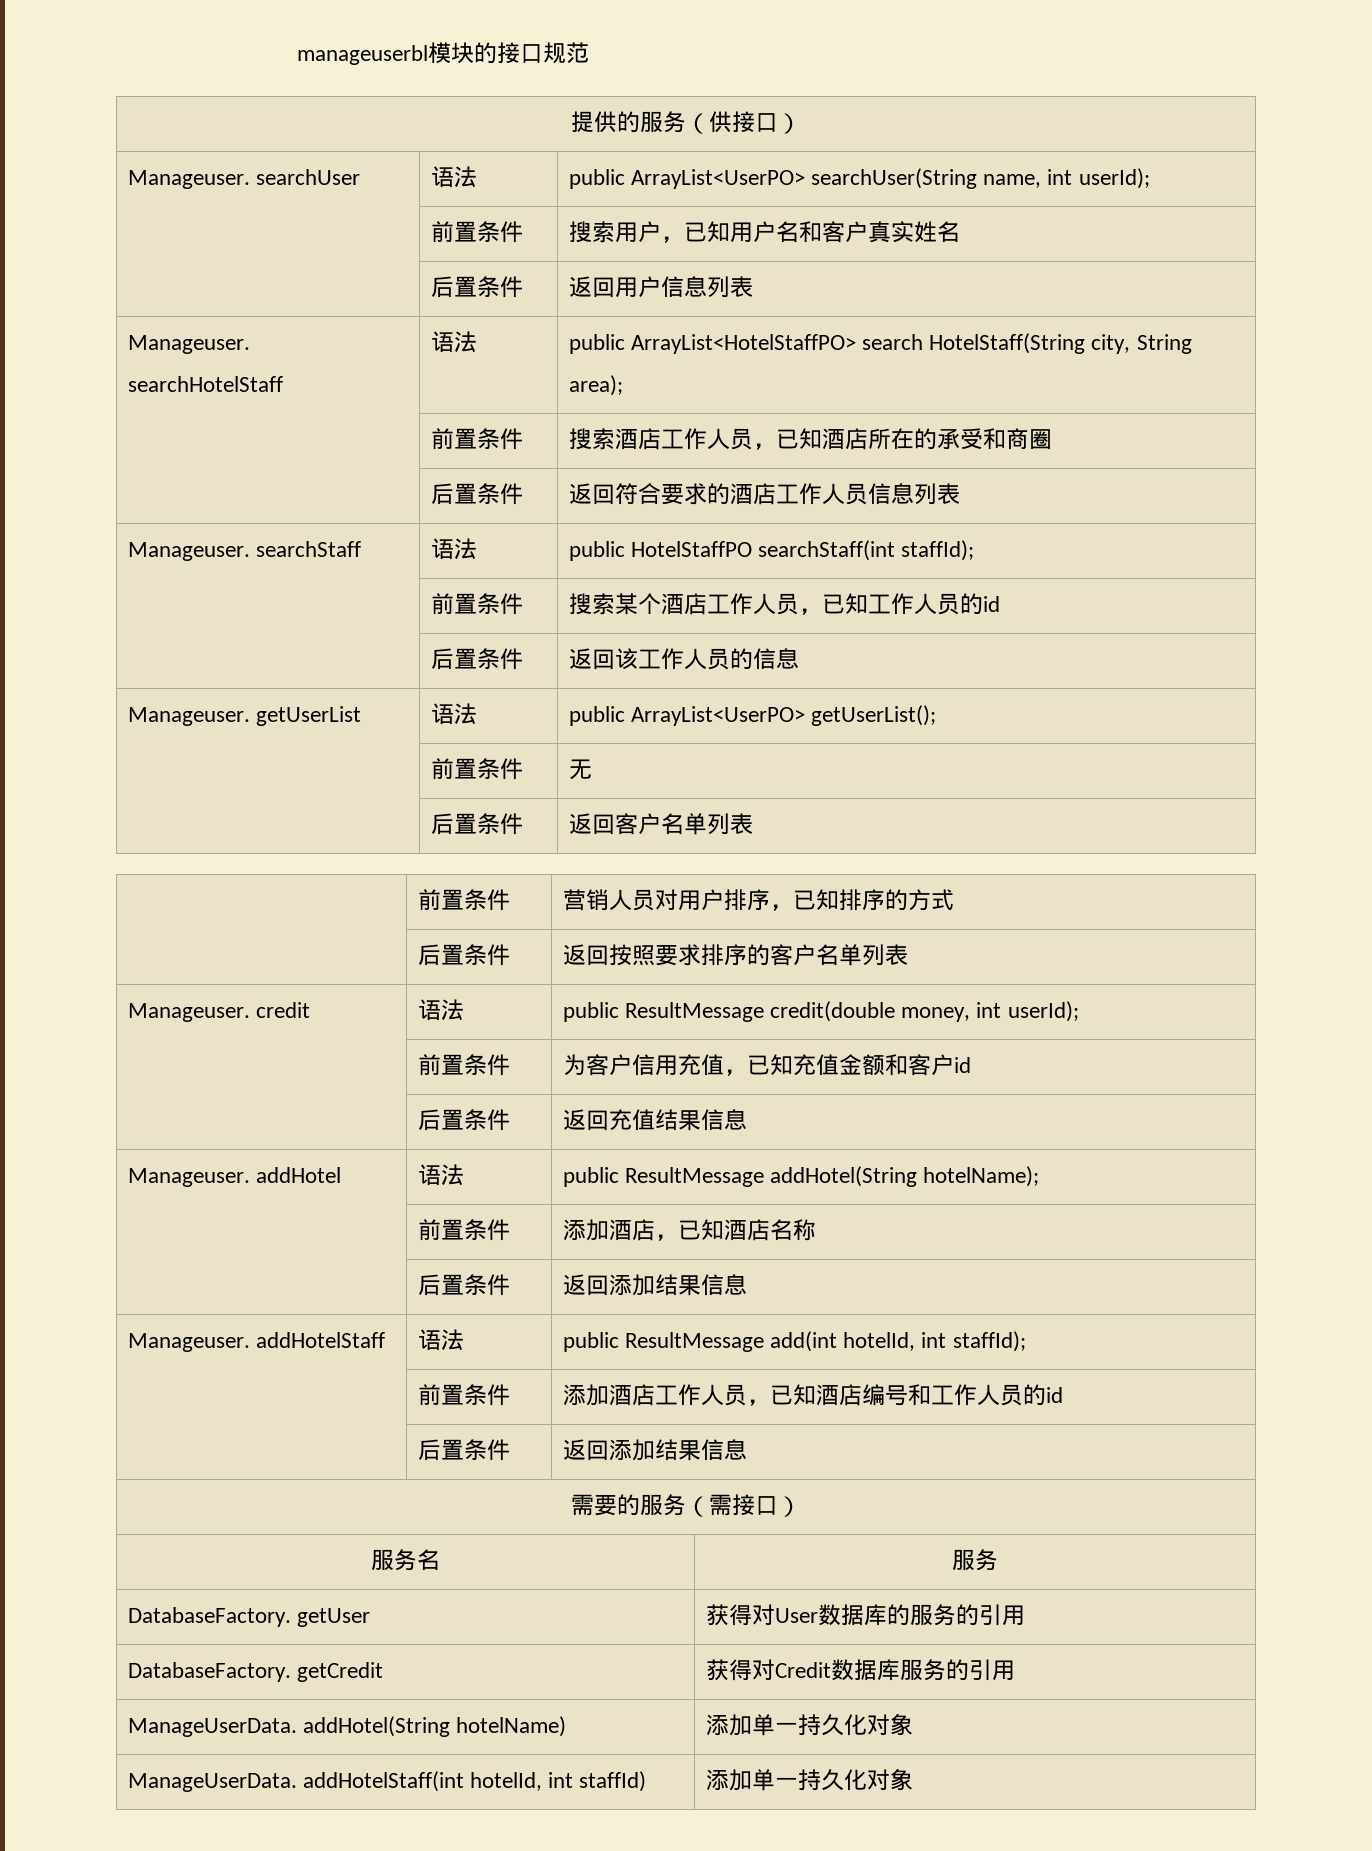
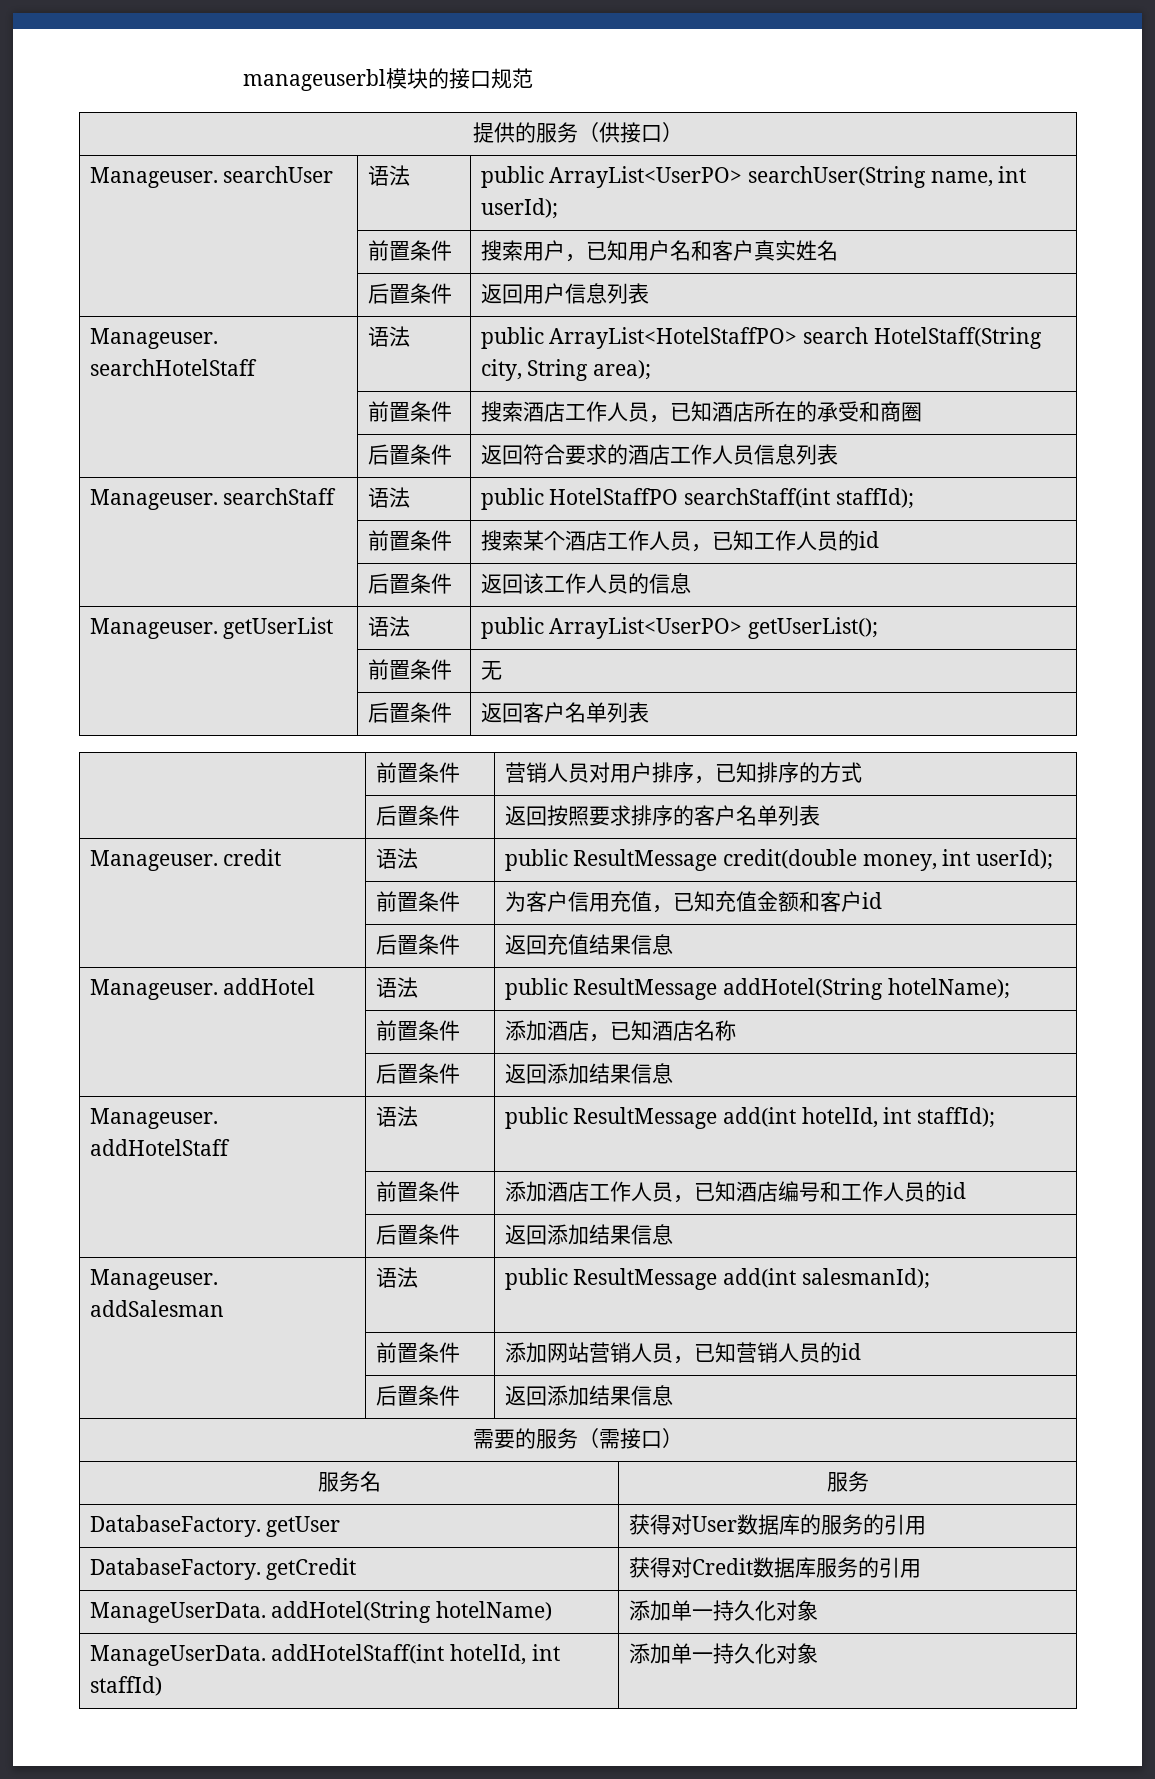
+ Manageuser. addSalesman | 语法 | public ResultMessage add(int salesmanId);
+ | 前置条件 | 添加网站营销人员，已知营销人员的id
+ | 后置条件 | 返回添加结果信息

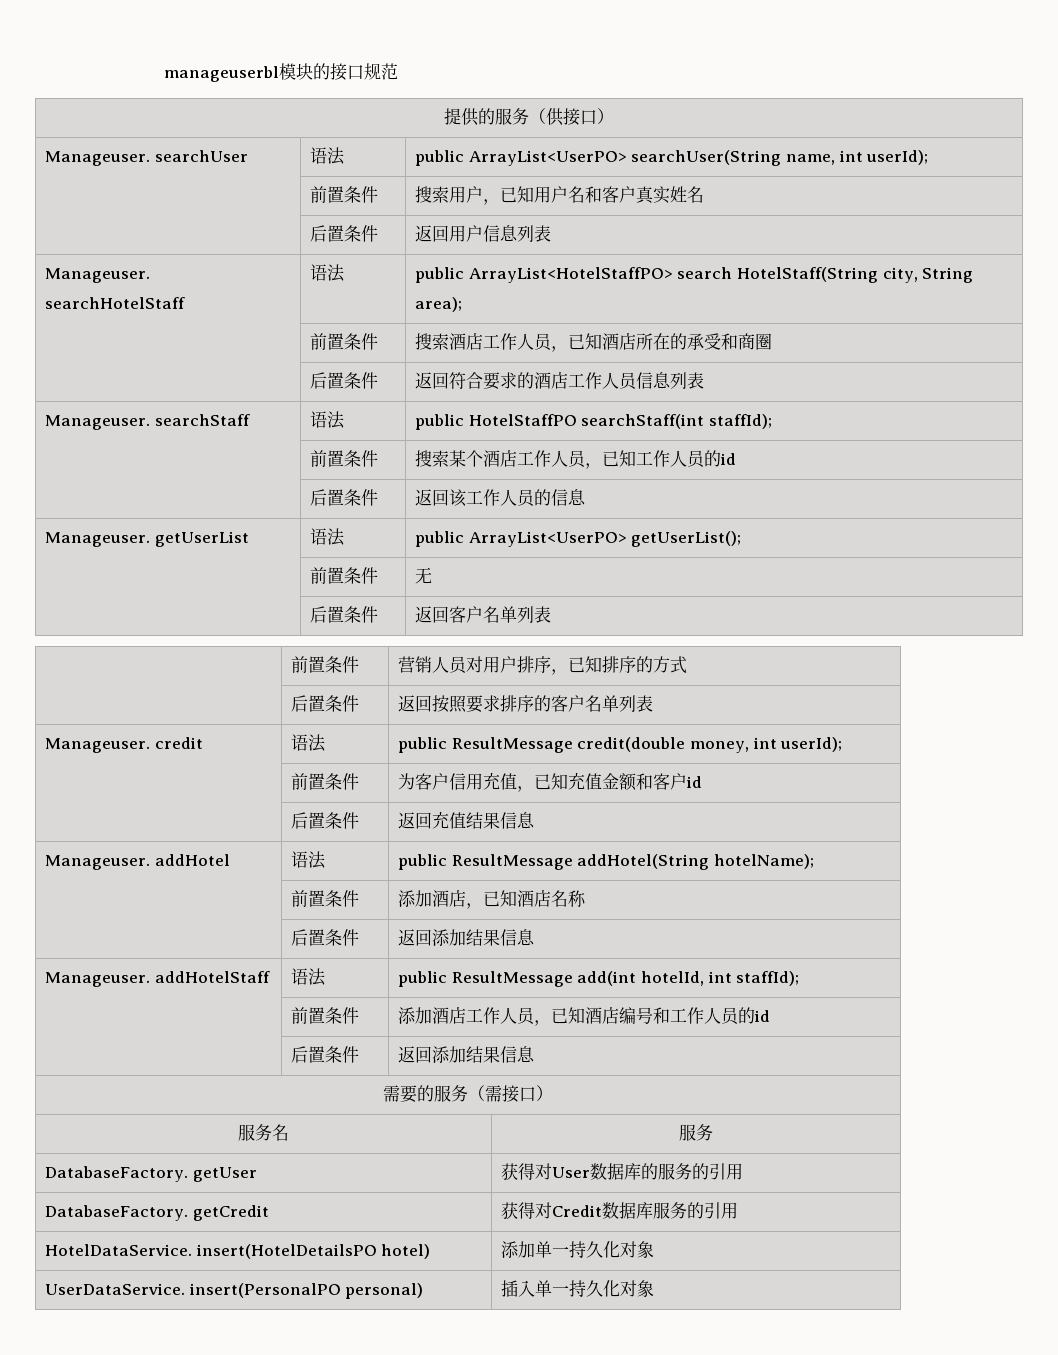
- Manageuser. addSalesman | 语法 | public ResultMessage add(int salesmanId);
- | 前置条件 | 添加网站营销人员，已知营销人员的id
- | 后置条件 | 返回添加结果信息
- ManageUserData. addHotel(String hotelName) | 添加单一持久化对象
+ HotelDataService. insert(HotelDetailsPO hotel) | 添加单一持久化对象
- ManageUserData. addHotelStaff(int hotelId, int staffId) | 添加单一持久化对象
+ UserDataService. insert(PersonalPO personal) | 插入单一持久化对象

